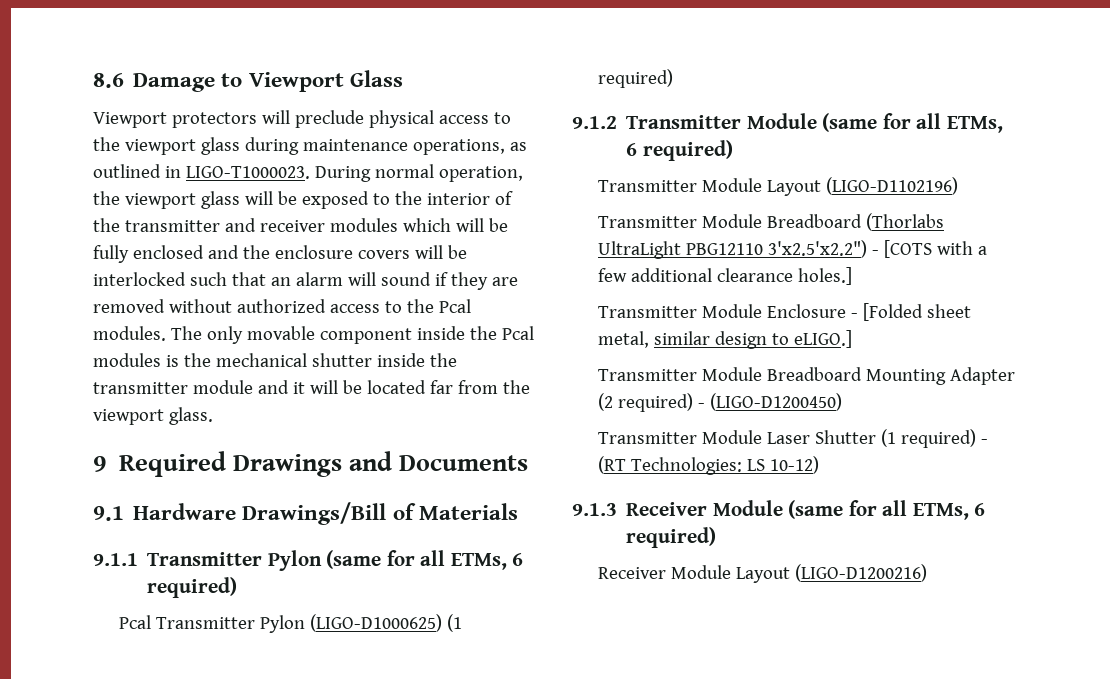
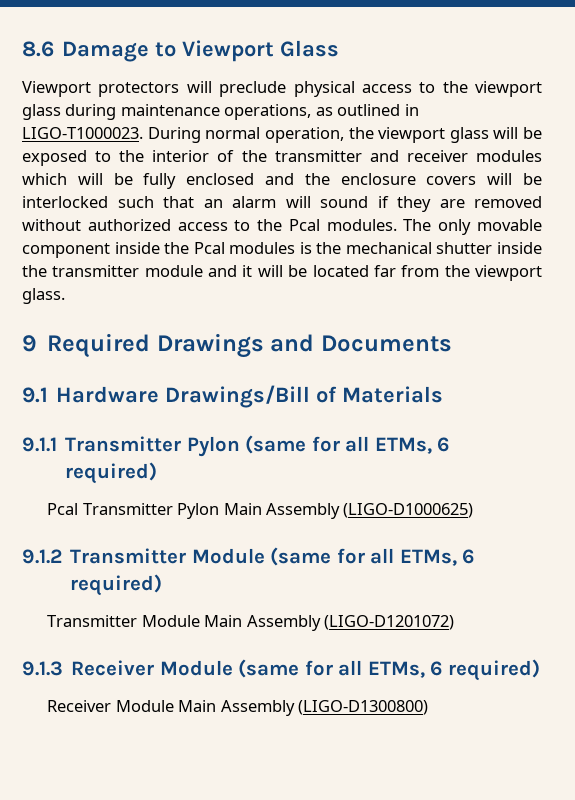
- Pcal Transmitter Pylon (LIGO-D1000625) (1 required)
+ Pcal Transmitter Pylon Main Assembly (LIGO-D1000625)
- Transmitter Module Layout (LIGO-D1102196)
- Transmitter Module Breadboard (Thorlabs UltraLight PBG12110 3'x2.5'x2.2") - [COTS with a few additional clearance holes.]
- Transmitter Module Enclosure - [Folded sheet metal, similar design to eLIGO.]
- Transmitter Module Breadboard Mounting Adapter (2 required) - (LIGO-D1200450)
- Transmitter Module Laser Shutter (1 required) - (RT Technologies: LS 10-12)
+ Transmitter Module Main Assembly (LIGO-D1201072)
- Receiver Module Layout (LIGO-D1200216)
+ Receiver Module Main Assembly (LIGO-D1300800)

